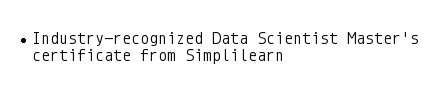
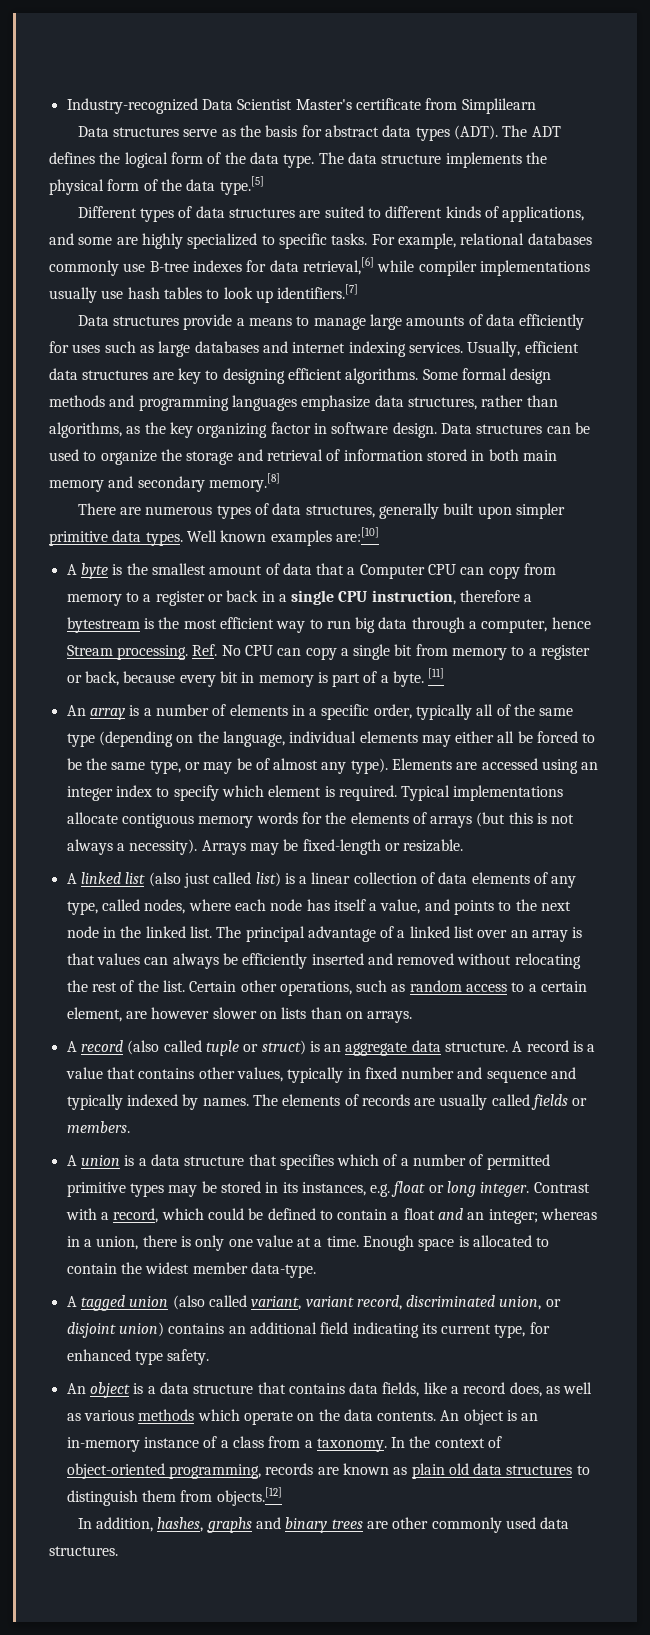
+ Data structures serve as the basis for abstract data types (ADT). The ADT defines the logical form of the data type. The data structure implements the physical form of the data type.[5]
+ Different types of data structures are suited to different kinds of applications, and some are highly specialized to specific tasks. For example, relational databases commonly use B-tree indexes for data retrieval,[6] while compiler implementations usually use hash tables to look up identifiers.[7]
+ Data structures provide a means to manage large amounts of data efficiently for uses such as large databases and internet indexing services. Usually, efficient data structures are key to designing efficient algorithms. Some formal design methods and programming languages emphasize data structures, rather than algorithms, as the key organizing factor in software design. Data structures can be used to organize the storage and retrieval of information stored in both main memory and secondary memory.[8]
+ There are numerous types of data structures, generally built upon simpler primitive data types. Well known examples are:[10]
+ A byte is the smallest amount of data that a Computer CPU can copy from memory to a register or back in a single CPU instruction, therefore a bytestream is the most efficient way to run big data through a computer, hence Stream processing. Ref. No CPU can copy a single bit from memory to a register or back, because every bit in memory is part of a byte. [11]
+ An array is a number of elements in a specific order, typically all of the same type (depending on the language, individual elements may either all be forced to be the same type, or may be of almost any type). Elements are accessed using an integer index to specify which element is required. Typical implementations allocate contiguous memory words for the elements of arrays (but this is not always a necessity). Arrays may be fixed-length or resizable.
+ A linked list (also just called list) is a linear collection of data elements of any type, called nodes, where each node has itself a value, and points to the next node in the linked list. The principal advantage of a linked list over an array is that values can always be efficiently inserted and removed without relocating the rest of the list. Certain other operations, such as random access to a certain element, are however slower on lists than on arrays.
+ A record (also called tuple or struct) is an aggregate data structure. A record is a value that contains other values, typically in fixed number and sequence and typically indexed by names. The elements of records are usually called fields or members.
+ A union is a data structure that specifies which of a number of permitted primitive types may be stored in its instances, e.g. float or long integer. Contrast with a record, which could be defined to contain a float and an integer; whereas in a union, there is only one value at a time. Enough space is allocated to contain the widest member data-type.
+ A tagged union (also called variant, variant record, discriminated union, or disjoint union) contains an additional field indicating its current type, for enhanced type safety.
+ An object is a data structure that contains data fields, like a record does, as well as various methods which operate on the data contents. An object is an in-memory instance of a class from a taxonomy. In the context of object-oriented programming, records are known as plain old data structures to distinguish them from objects.[12]
+ In addition, hashes, graphs and binary trees are other commonly used data structures.

